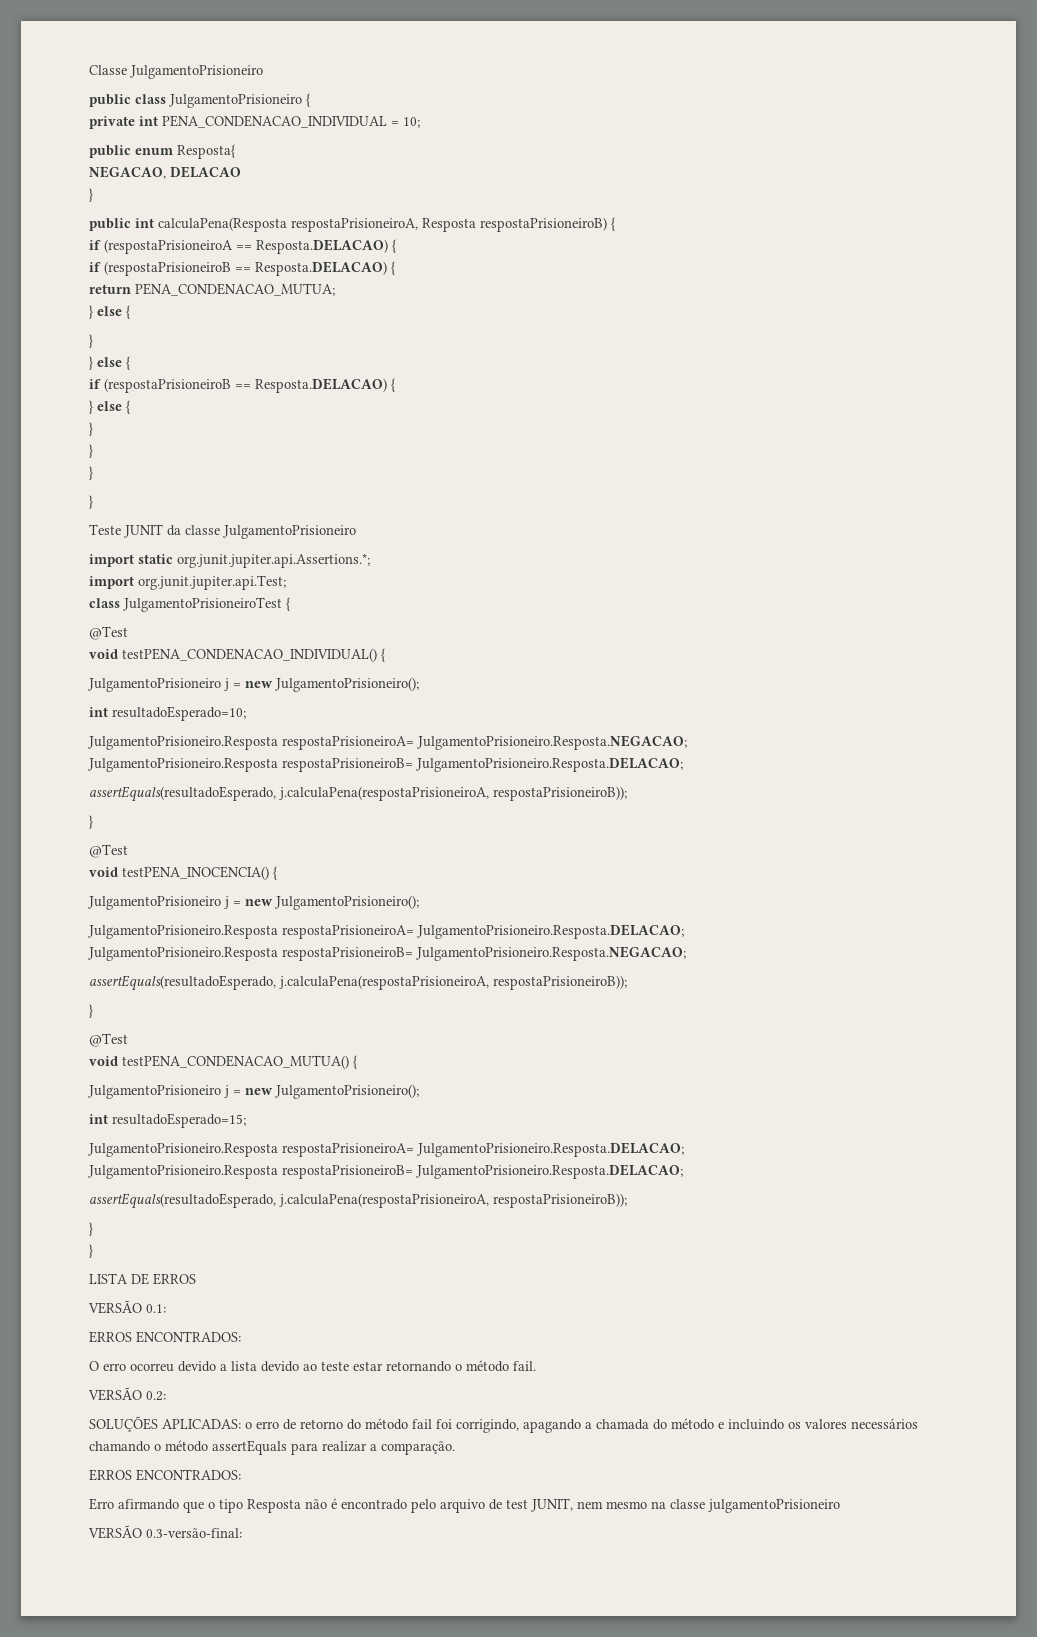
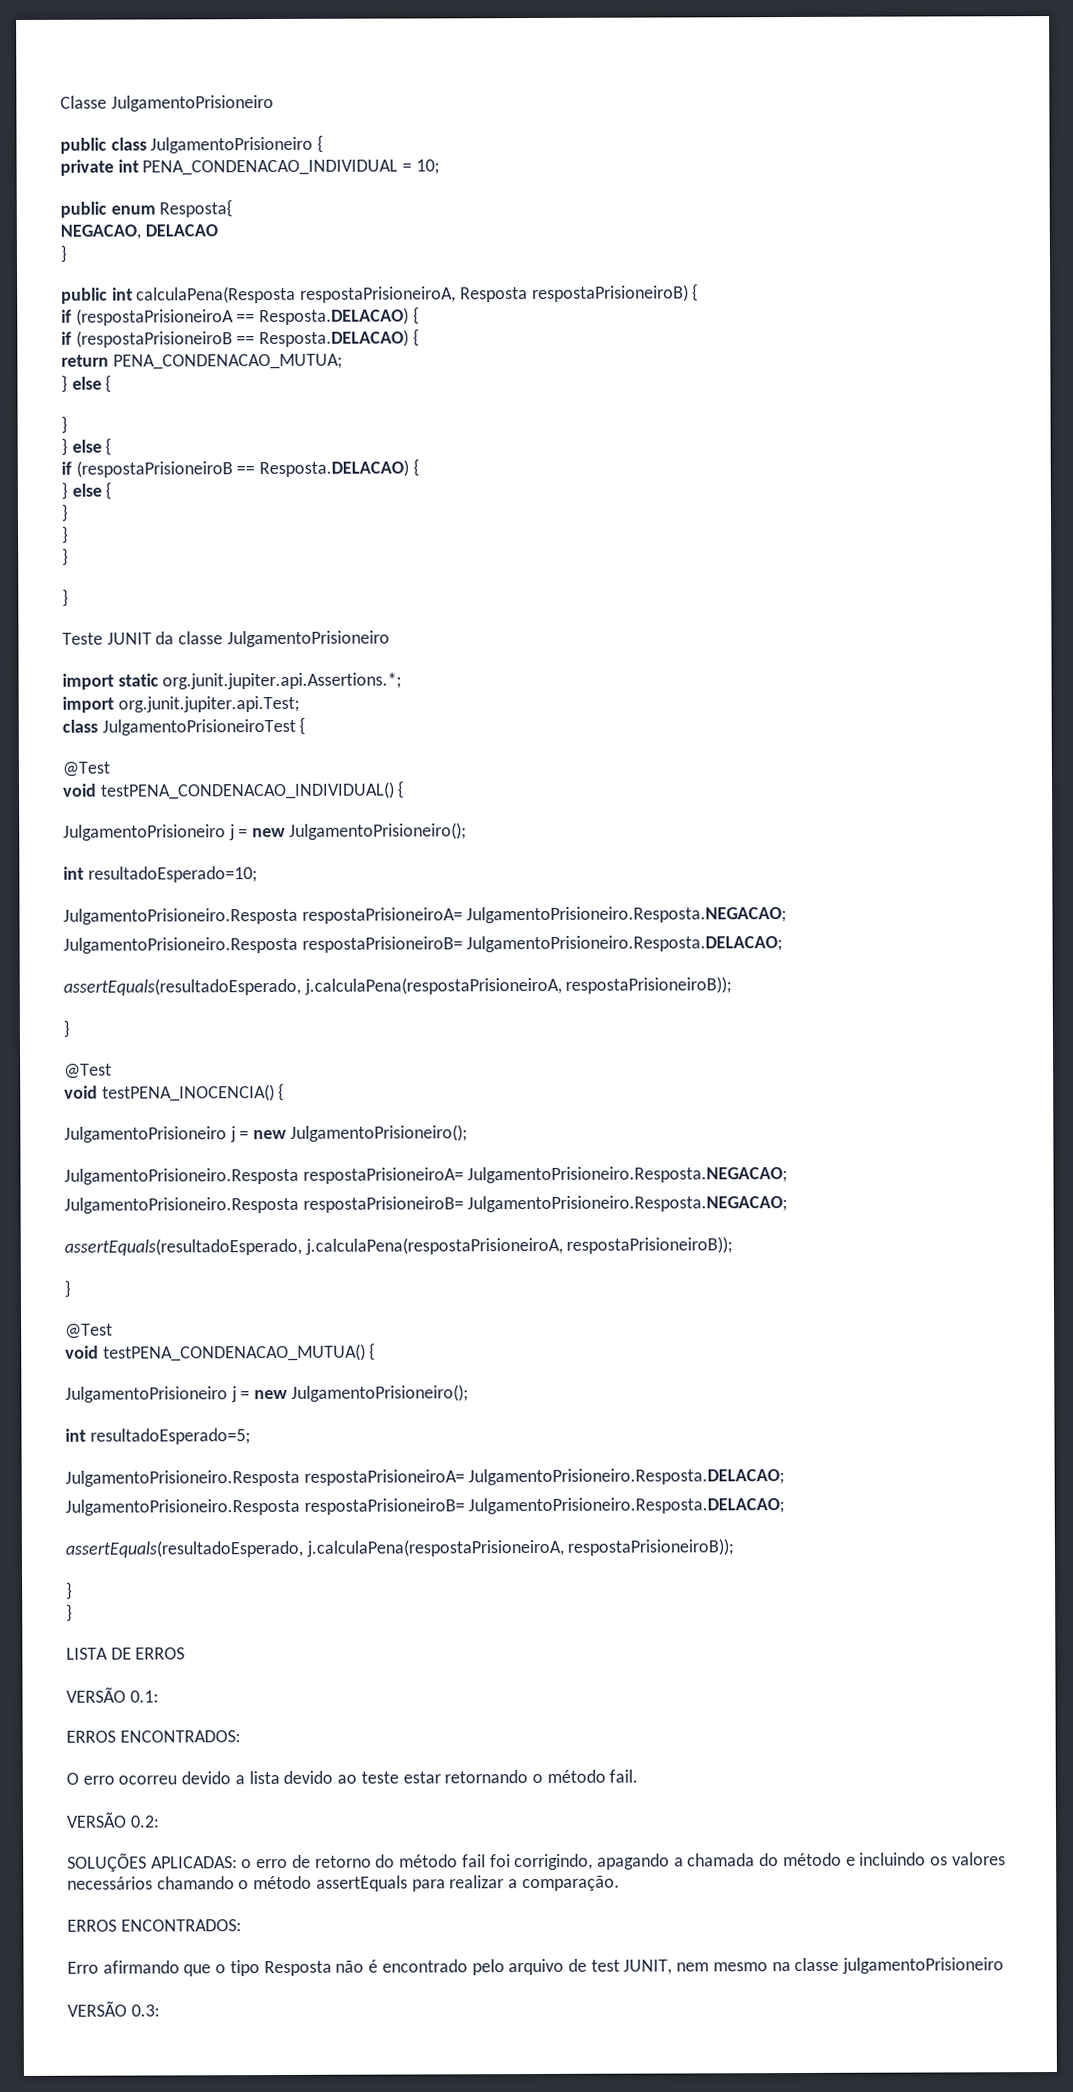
  void testPENA_INOCENCIA() {
  JulgamentoPrisioneiro j = new JulgamentoPrisioneiro();
- JulgamentoPrisioneiro.Resposta respostaPrisioneiroA= JulgamentoPrisioneiro.Resposta.DELACAO;
+ JulgamentoPrisioneiro.Resposta respostaPrisioneiroA= JulgamentoPrisioneiro.Resposta.NEGACAO;
- int resultadoEsperado=15;
+ int resultadoEsperado=5;
- VERSÃO 0.3-versão-final:
+ VERSÃO 0.3:

